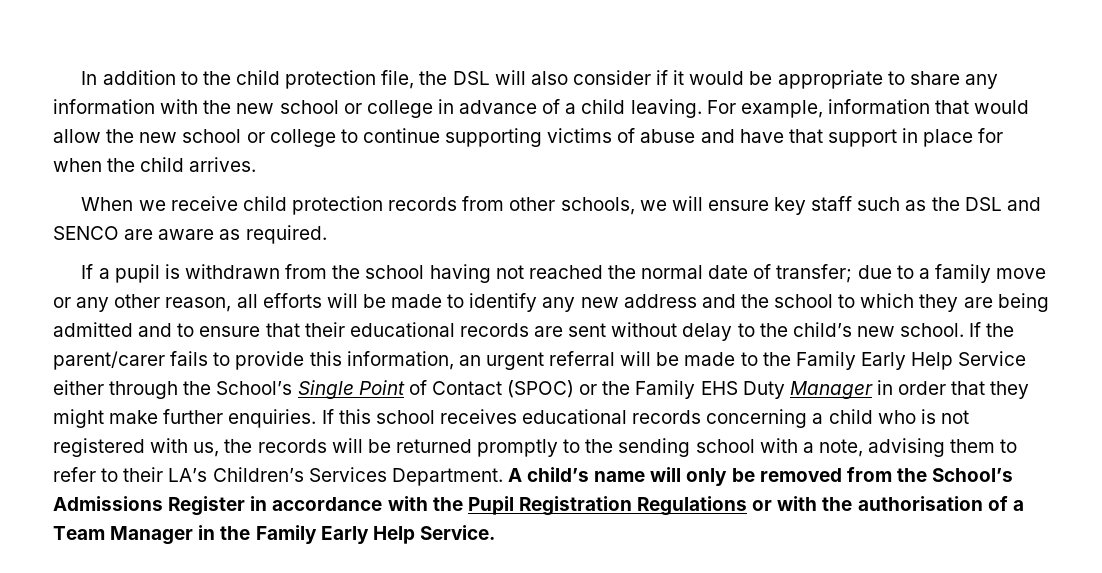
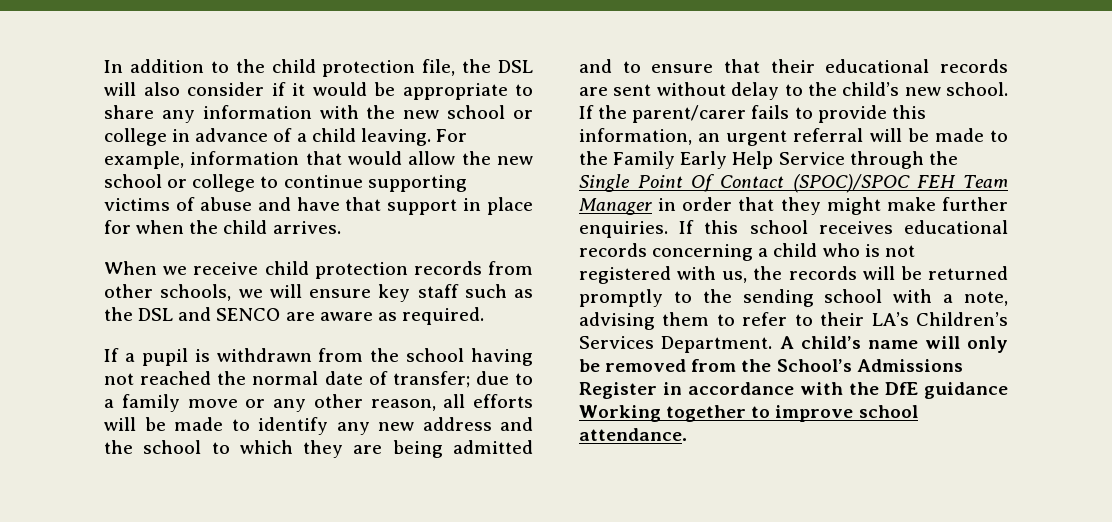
- If the parent/carer fails to provide this information, an urgent referral will be made to the Family Early Help Service either through the School’s Single Point of Contact (SPOC) or the Family EHS Duty Manager in order that they might make further enquiries.
+ If the parent/carer fails to provide this information, an urgent referral will be made to the Family Early Help Service through the Single Point Of Contact (SPOC)/SPOC FEH Team Manager in order that they might make further enquiries.
- A child’s name will only be removed from the School’s Admissions Register in accordance with the Pupil Registration Regulations or with the authorisation of a Team Manager in the Family Early Help Service.
+ A child’s name will only be removed from the School’s Admissions Register in accordance with the DfE guidance Working together to improve school attendance.

